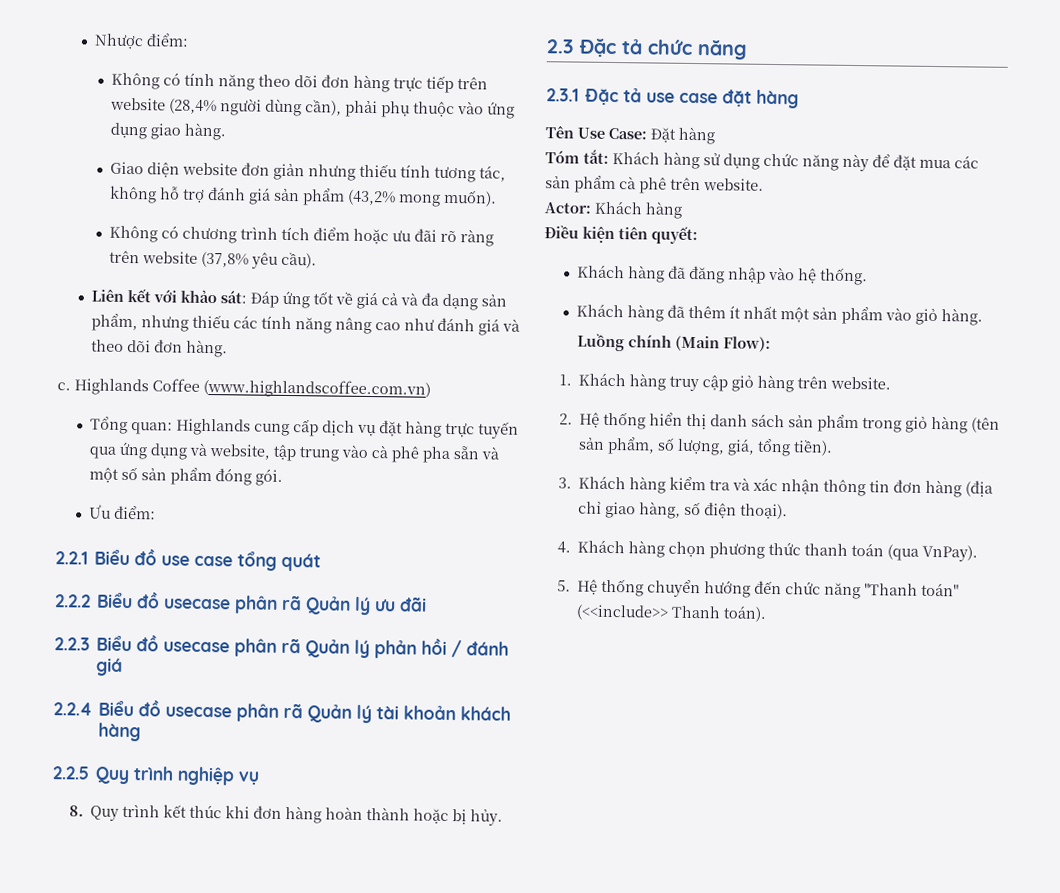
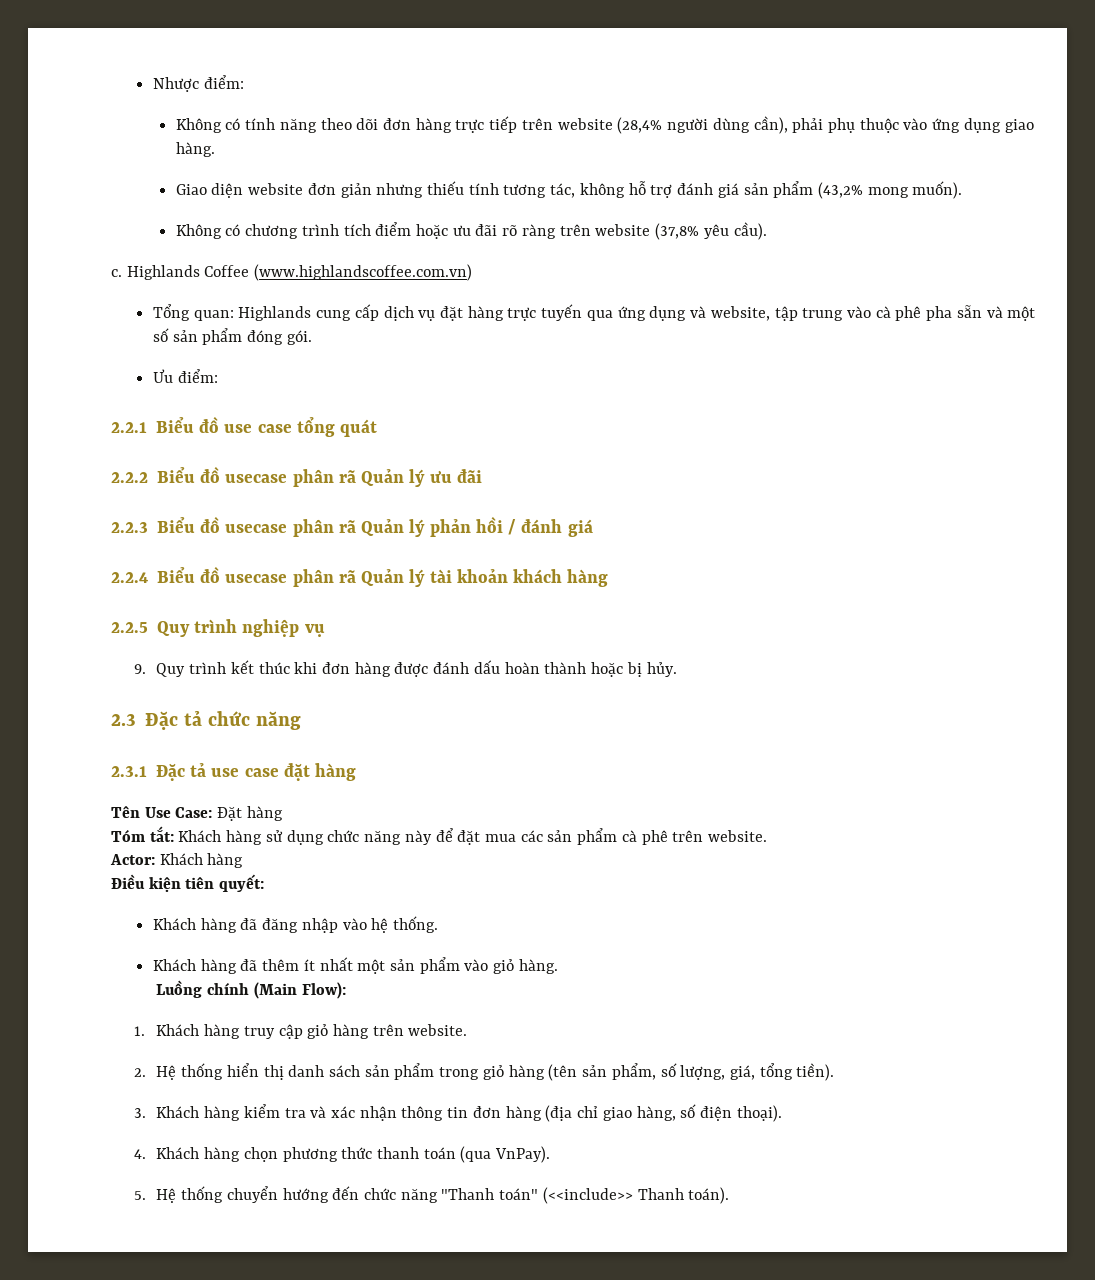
- Liên kết với khảo sát: Đáp ứng tốt về giá cả và đa dạng sản phẩm, nhưng thiếu các tính năng nâng cao như đánh giá và theo dõi đơn hàng.
- 8. Quy trình kết thúc khi đơn hàng hoàn thành hoặc bị hủy.
+ 9. Quy trình kết thúc khi đơn hàng được đánh dấu hoàn thành hoặc bị hủy.

